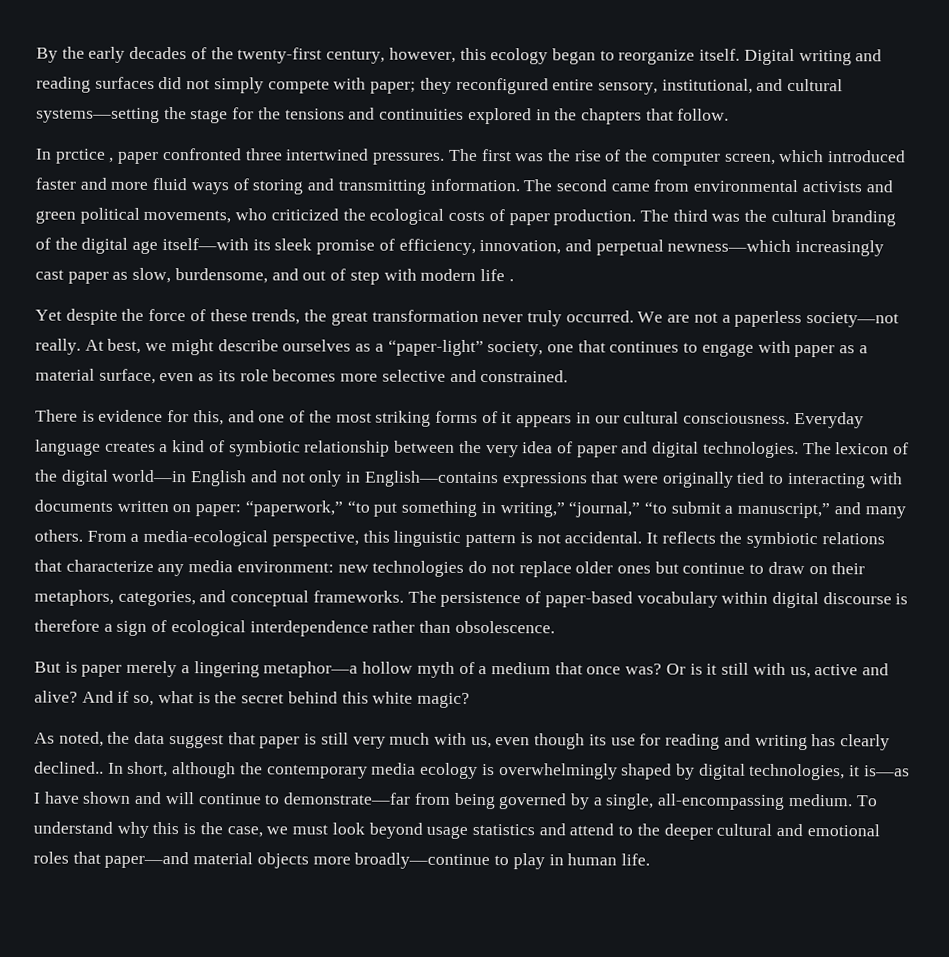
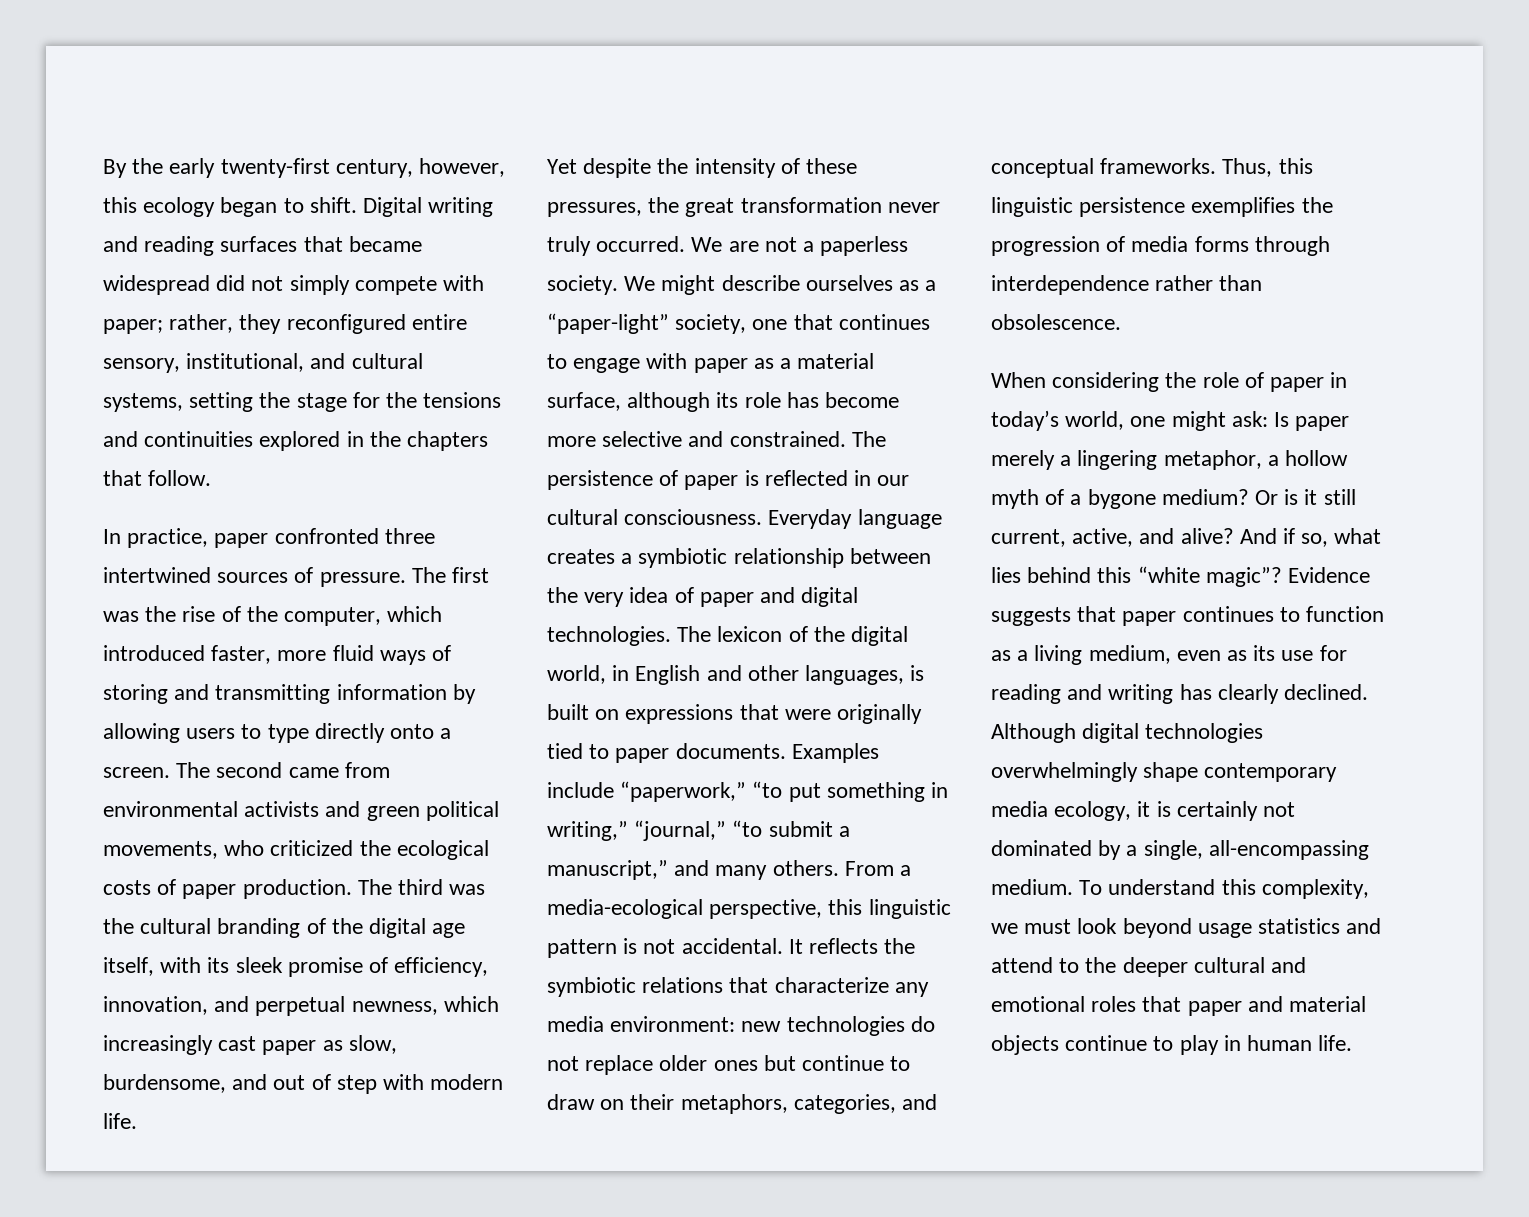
- By the early decades of the twenty-first century, however, this ecology began to reorganize itself.
+ By the early twenty-first century, however, this ecology began to shift.
- Digital writing and reading surfaces did not simply compete with paper; they reconfigured entire sensory, institutional, and cultural systems—setting the stage for the tensions and continuities explored in the chapters that follow.
+ Digital writing and reading surfaces that became widespread did not simply compete with paper; rather, they reconfigured entire sensory, institutional, and cultural systems, setting the stage for the tensions and continuities explored in the chapters that follow.
- In prctice , paper confronted three intertwined pressures.
+ In practice, paper confronted three intertwined sources of pressure.
- The first was the rise of the computer screen, which introduced faster and more fluid ways of storing and transmitting information.
+ The first was the rise of the computer, which introduced faster, more fluid ways of storing and transmitting information by allowing users to type directly onto a screen.
- The third was the cultural branding of the digital age itself—with its sleek promise of efficiency, innovation, and perpetual newness—which increasingly cast paper as slow, burdensome, and out of step with modern life .
+ The third was the cultural branding of the digital age itself, with its sleek promise of efficiency, innovation, and perpetual newness, which increasingly cast paper as slow, burdensome, and out of step with modern life.
- Yet despite the force of these trends, the great transformation never truly occurred.
+ Yet despite the intensity of these pressures, the great transformation never truly occurred.
- We are not a paperless society—not really. At best, we might describe ourselves as a “paper-light” society, one that continues to engage with paper as a material surface, even as its role becomes more selective and constrained.
- There is evidence for this, and one of the most striking forms of it appears in our cultural consciousness.
+ We are not a paperless society. We might describe ourselves as a “paper-light” society, one that continues to engage with paper as a material surface, although its role has become more selective and constrained. The persistence of paper is reflected in our cultural consciousness.
- Everyday language creates a kind of symbiotic relationship between the very idea of paper and digital technologies.
+ Everyday language creates a symbiotic relationship between the very idea of paper and digital technologies.
- The lexicon of the digital world—in English and not only in English—contains expressions that were originally tied to interacting with documents written on paper: “paperwork,” “to put something in writing,” “journal,” “to submit a manuscript,” and many others.
+ The lexicon of the digital world, in English and other languages, is built on expressions that were originally tied to paper documents. Examples include “paperwork,” “to put something in writing,” “journal,” “to submit a manuscript,” and many others.
- The persistence of paper-based vocabulary within digital discourse is therefore a sign of ecological interdependence rather than obsolescence.
- But is paper merely a lingering metaphor—a hollow myth of a medium that once was?
+ Thus, this linguistic persistence exemplifies the progression of media forms through interdependence rather than obsolescence.
+ When considering the role of paper in today’s world, one might ask: Is paper merely a lingering metaphor, a hollow myth of a bygone medium?
- Or is it still with us, active and alive?
+ Or is it still current, active, and alive?
- And if so, what is the secret behind this white magic?
- As noted, the data suggest that paper is still very much with us, even though its use for reading and writing has clearly declined.. In short, although the contemporary media ecology is overwhelmingly shaped by digital technologies, it is—as I have shown and will continue to demonstrate—far from being governed by a single, all-encompassing medium.
+ And if so, what lies behind this “white magic”? Evidence suggests that paper continues to function as a living medium, even as its use for reading and writing has clearly declined. Although digital technologies overwhelmingly shape contemporary media ecology, it is certainly not dominated by a single, all-encompassing medium.
- To understand why this is the case, we must look beyond usage statistics and attend to the deeper cultural and emotional roles that paper—and material objects more broadly—continue to play in human life.
+ To understand this complexity, we must look beyond usage statistics and attend to the deeper cultural and emotional roles that paper and material objects continue to play in human life.

